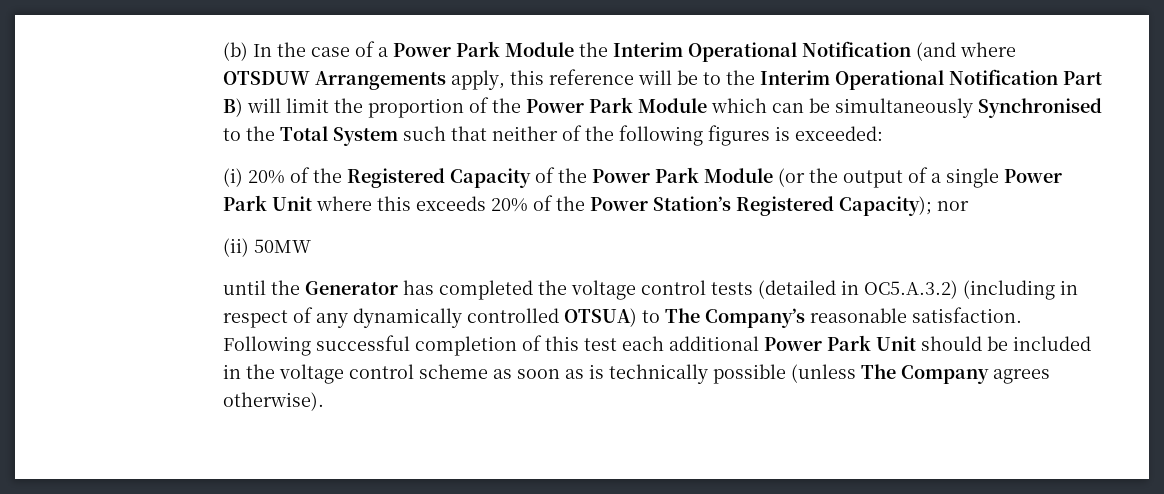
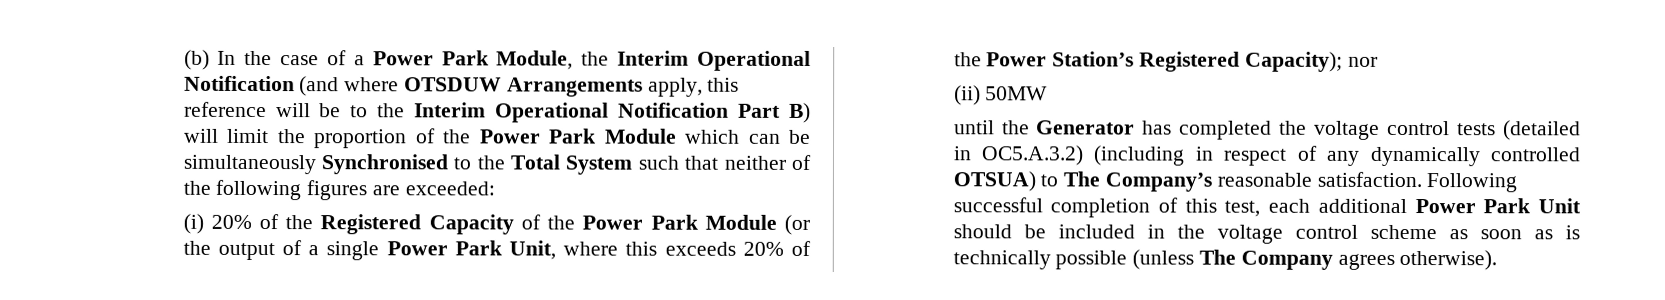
- (b) In the case of a Power Park Module the Interim Operational Notification (and where OTSDUW Arrangements apply, this reference will be to the Interim Operational Notification Part B) will limit the proportion of the Power Park Module which can be simultaneously Synchronised to the Total System such that neither of the following figures is exceeded:
+ (b) In the case of a Power Park Module, the Interim Operational Notification (and where OTSDUW Arrangements apply, this reference will be to the Interim Operational Notification Part B) will limit the proportion of the Power Park Module which can be simultaneously Synchronised to the Total System such that neither of the following figures are exceeded:
- (i) 20% of the Registered Capacity of the Power Park Module (or the output of a single Power Park Unit where this exceeds 20% of the Power Station’s Registered Capacity); nor
+ (i) 20% of the Registered Capacity of the Power Park Module (or the output of a single Power Park Unit, where this exceeds 20% of the Power Station’s Registered Capacity); nor
- Following successful completion of this test each additional Power Park Unit should be included in the voltage control scheme as soon as is technically possible (unless The Company agrees otherwise).
+ Following successful completion of this test, each additional Power Park Unit should be included in the voltage control scheme as soon as is technically possible (unless The Company agrees otherwise).

